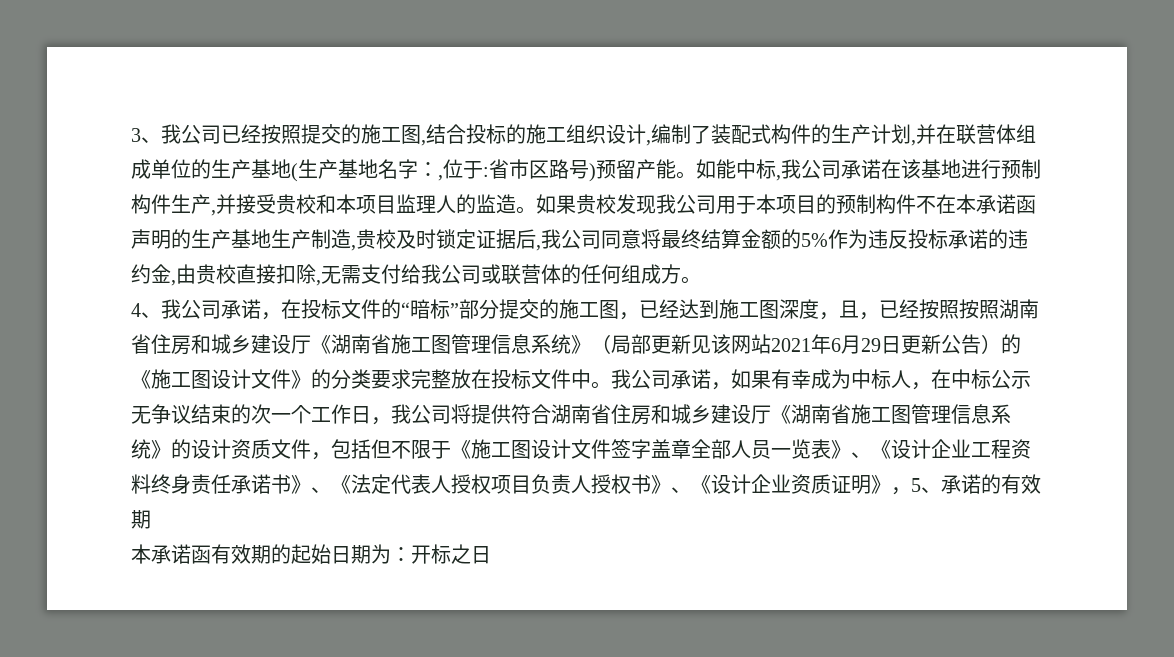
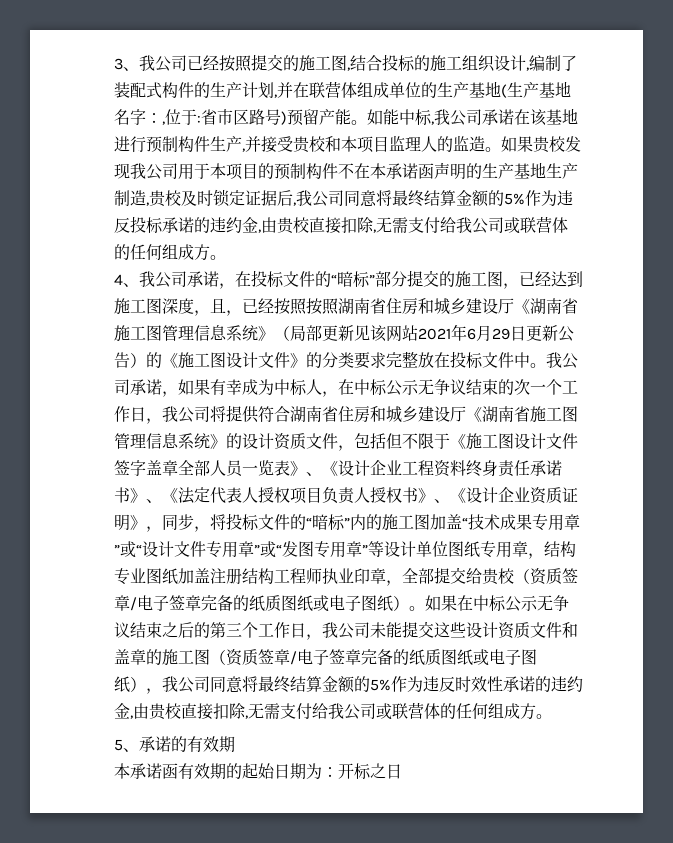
- 我公司承诺，如果有幸成为中标人，在中标公示无争议结束的次一个工作日，我公司将提供符合湖南省住房和城乡建设厅《湖南省施工图管理信息系统》的设计资质文件，包括但不限于《施工图设计文件签字盖章全部人员一览表》、《设计企业工程资料终身责任承诺书》、《法定代表人授权项目负责人授权书》、《设计企业资质证明》，5、承诺的有效期
+ 我公司承诺，如果有幸成为中标人，在中标公示无争议结束的次一个工作日，我公司将提供符合湖南省住房和城乡建设厅《湖南省施工图管理信息系统》的设计资质文件，包括但不限于《施工图设计文件签字盖章全部人员一览表》、《设计企业工程资料终身责任承诺书》、《法定代表人授权项目负责人授权书》、《设计企业资质证明》，同步，将投标文件的“暗标”内的施工图加盖“技术成果专用章”或“设计文件专用章”或“发图专用章”等设计单位图纸专用章，结构专业图纸加盖注册结构工程师执业印章，全部提交给贵校（资质签章/电子签章完备的纸质图纸或电子图纸）。如果在中标公示无争议结束之后的第三个工作日，我公司未能提交这些设计资质文件和盖章的施工图（资质签章/电子签章完备的纸质图纸或电子图纸），我公司同意将最终结算金额的5%作为违反时效性承诺的违约金,由贵校直接扣除,无需支付给我公司或联营体的任何组成方。
+ 5、承诺的有效期

